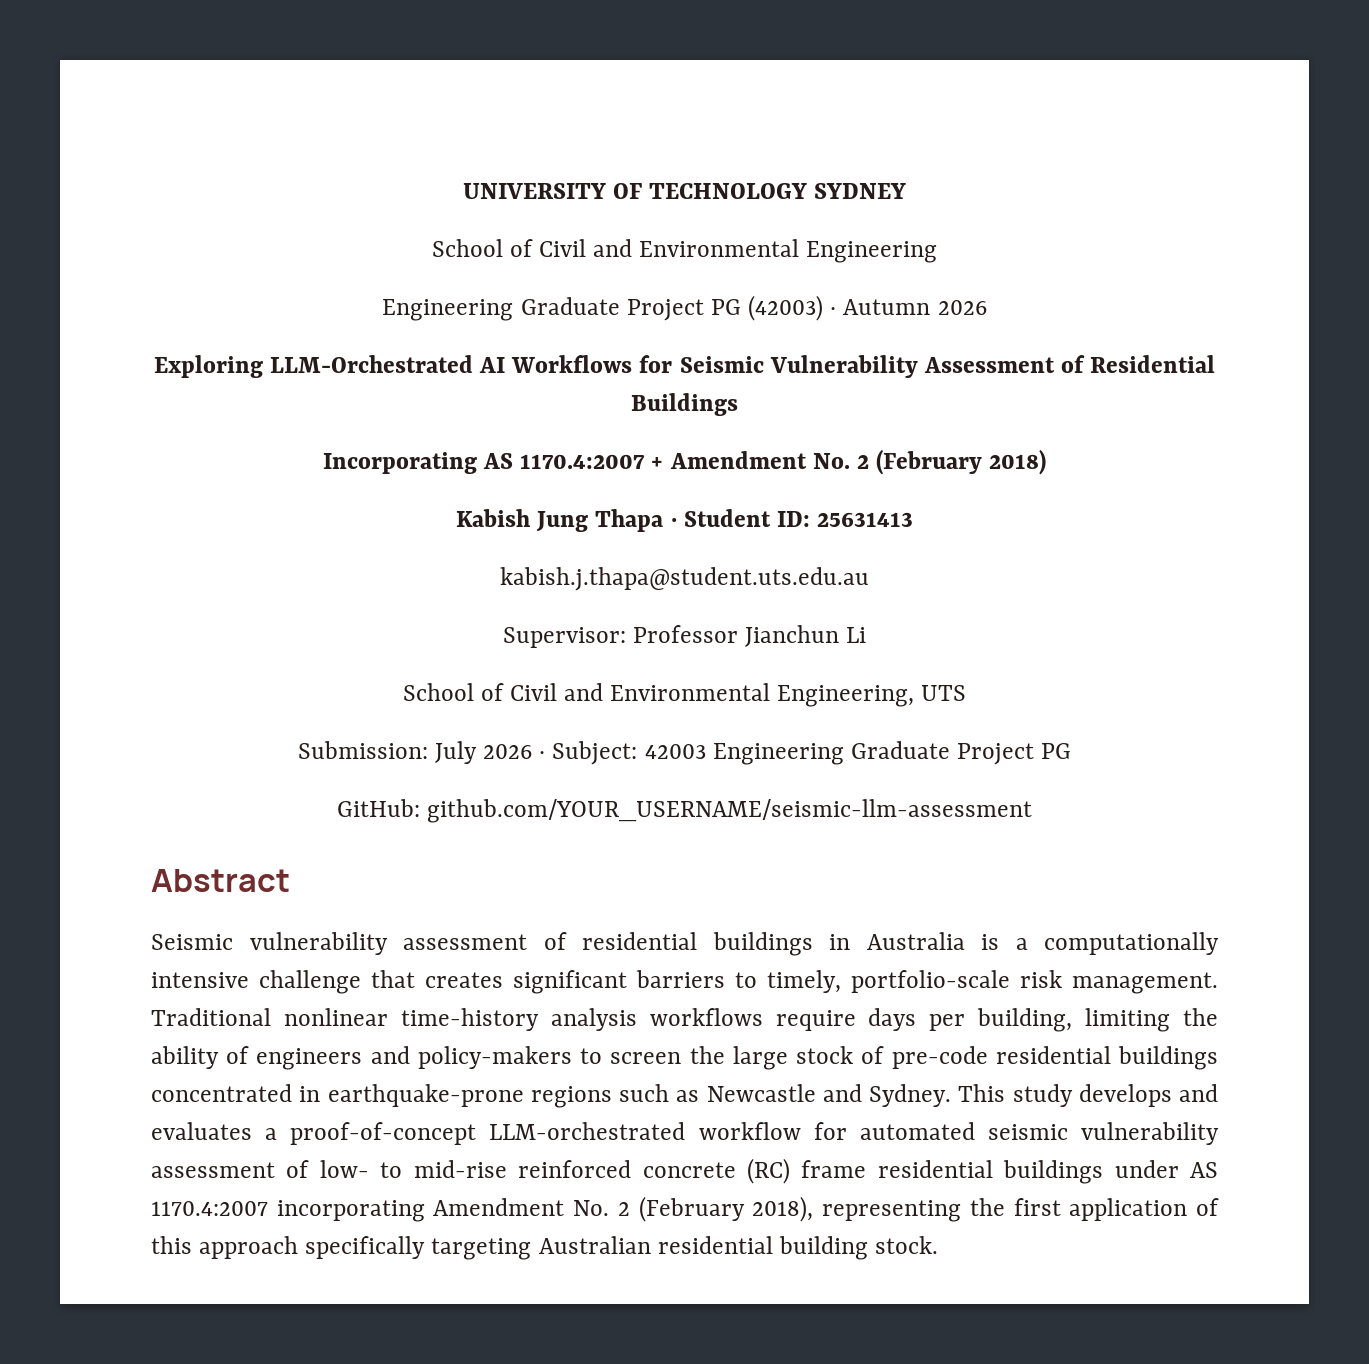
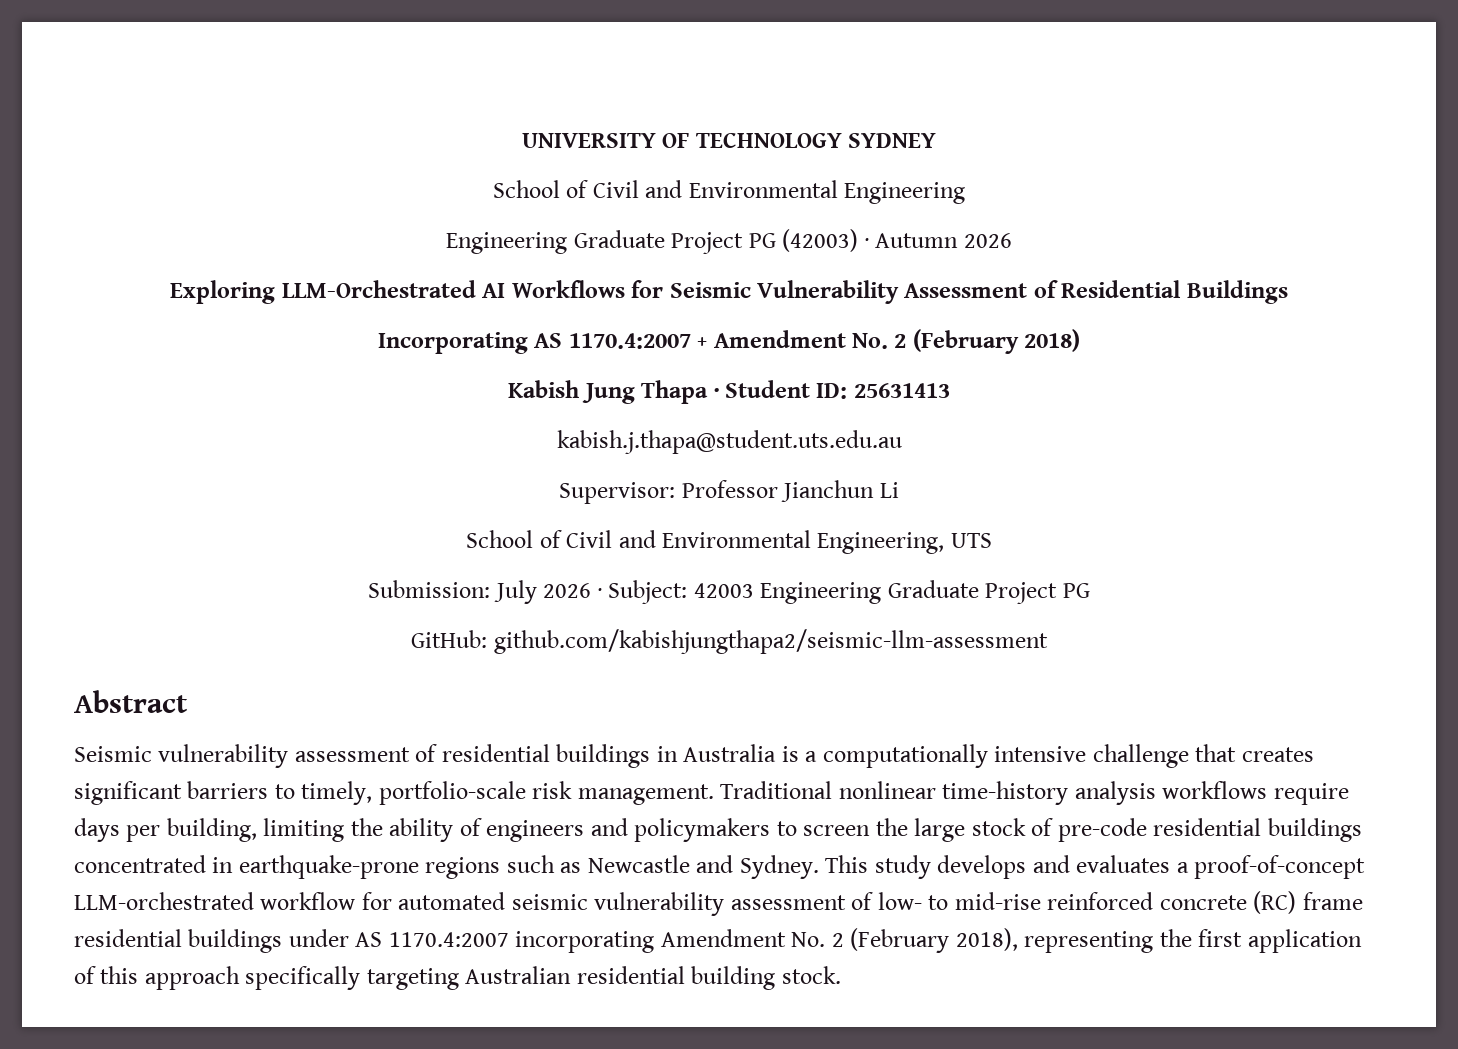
- GitHub: github.com/YOUR_USERNAME/seismic-llm-assessment
+ GitHub: github.com/kabishjungthapa2/seismic-llm-assessment
- Traditional nonlinear time-history analysis workflows require days per building, limiting the ability of engineers and policy-makers to screen the large stock of pre-code residential buildings concentrated in earthquake-prone regions such as Newcastle and Sydney.
+ Traditional nonlinear time-history analysis workflows require days per building, limiting the ability of engineers and policymakers to screen the large stock of pre-code residential buildings concentrated in earthquake-prone regions such as Newcastle and Sydney.

